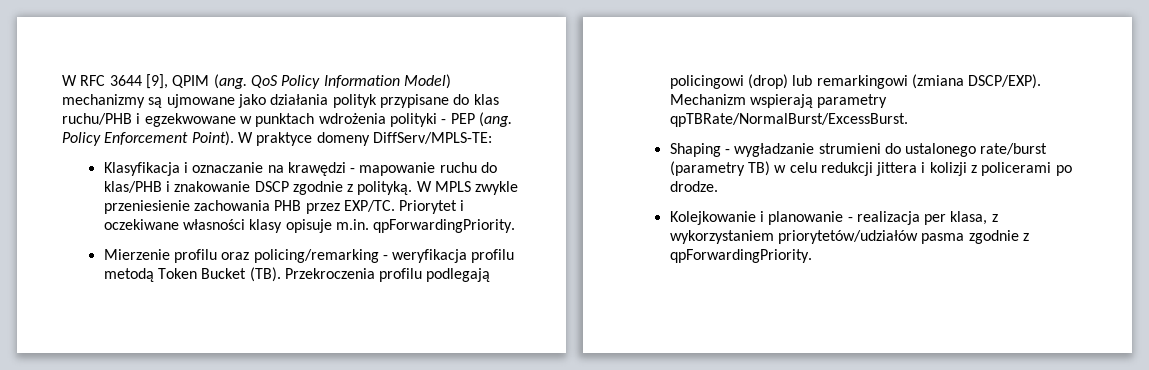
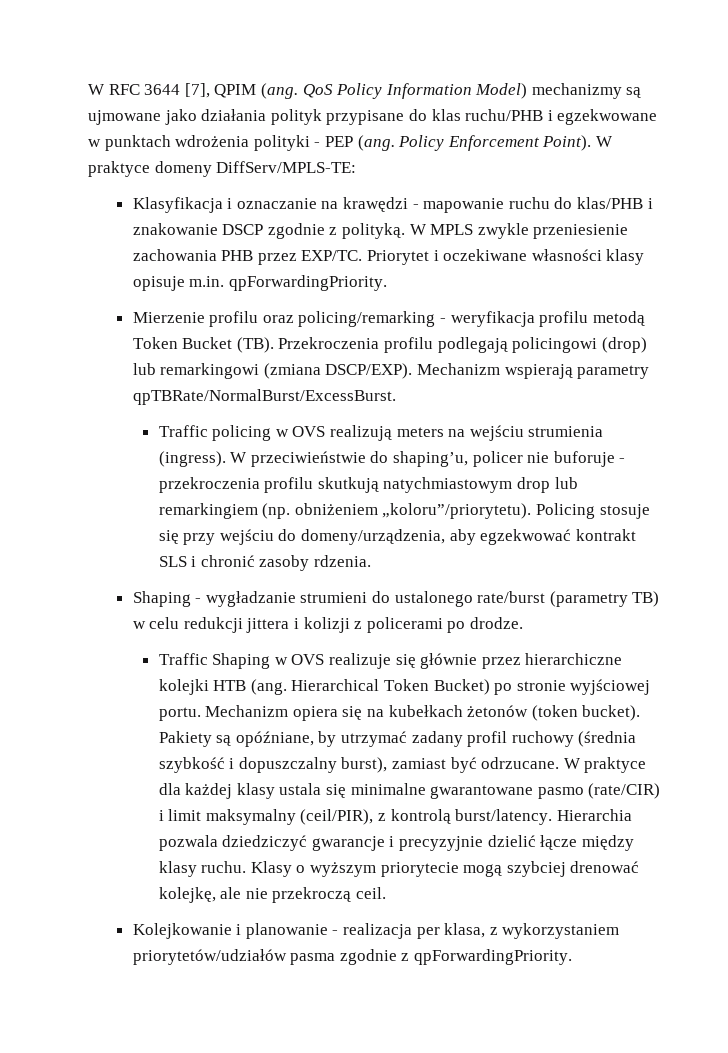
- W RFC 3644 [9], QPIM (ang.
+ W RFC 3644 [7], QPIM (ang.
+ Traffic policing w OVS realizują meters na wejściu strumienia (ingress). W przeciwieństwie do shaping’u, policer nie buforuje - przekroczenia profilu skutkują natychmiastowym drop lub remarkingiem (np. obniżeniem „koloru”/priorytetu). Policing stosuje się przy wejściu do domeny/urządzenia, aby egzekwować kontrakt SLS i chronić zasoby rdzenia.
+ Traffic Shaping w OVS realizuje się głównie przez hierarchiczne kolejki HTB (ang. Hierarchical Token Bucket) po stronie wyjściowej portu. Mechanizm opiera się na kubełkach żetonów (token bucket). Pakiety są opóźniane, by utrzymać zadany profil ruchowy (średnia szybkość i dopuszczalny burst), zamiast być odrzucane. W praktyce dla każdej klasy ustala się minimalne gwarantowane pasmo (rate/CIR) i limit maksymalny (ceil/PIR), z kontrolą burst/latency. Hierarchia pozwala dziedziczyć gwarancje i precyzyjnie dzielić łącze między klasy ruchu. Klasy o wyższym priorytecie mogą szybciej drenować kolejkę, ale nie przekroczą ceil.

